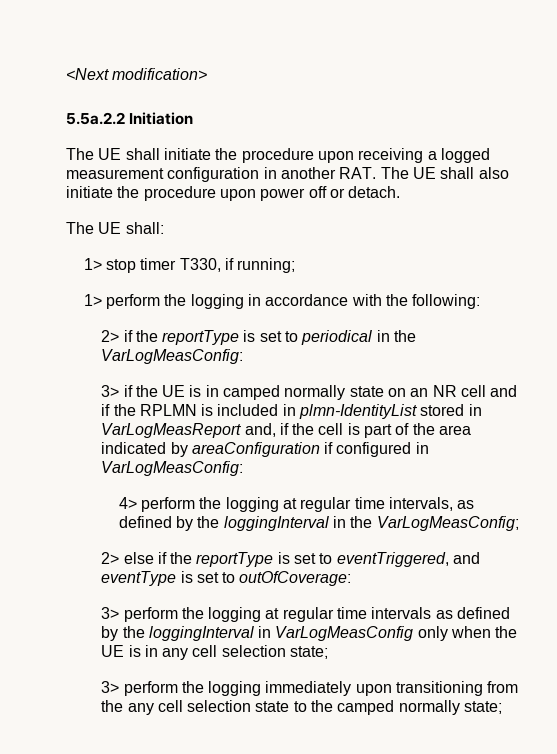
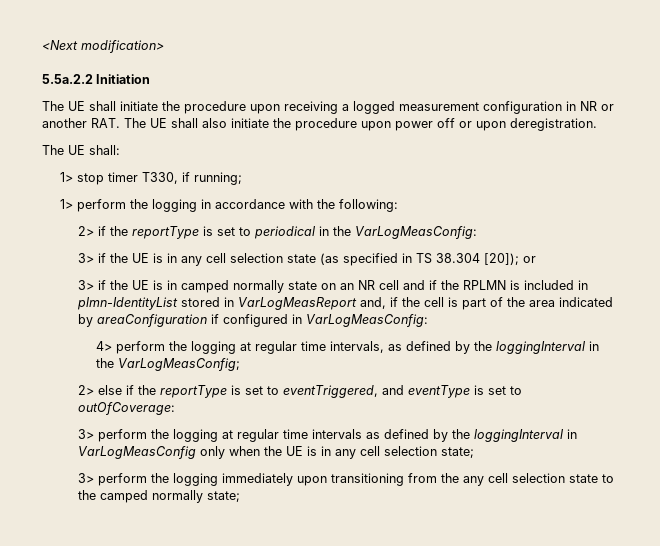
- The UE shall initiate the procedure upon receiving a logged measurement configuration in another RAT. The UE shall also initiate the procedure upon power off or detach.
+ The UE shall initiate the procedure upon receiving a logged measurement configuration in NR or another RAT. The UE shall also initiate the procedure upon power off or upon deregistration.
+ 3> if the UE is in any cell selection state (as specified in TS 38.304 [20]); or

